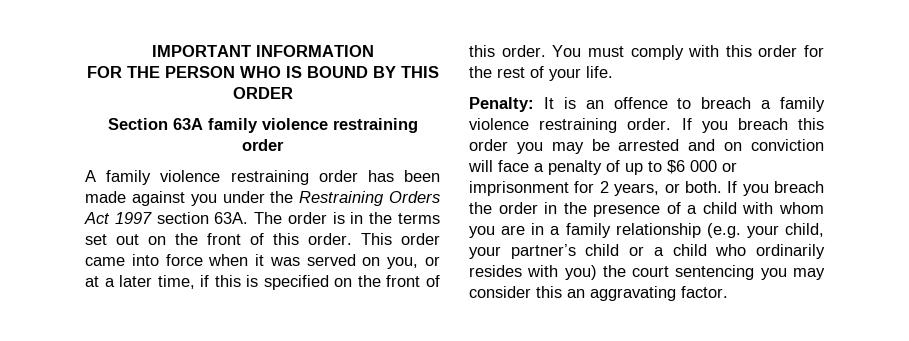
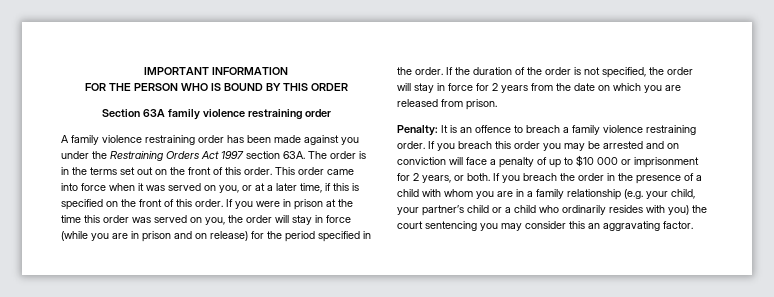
- You must comply with this order for the rest of your life.
+ If you were in prison at the time this order was served on you, the order will stay in force (while you are in prison and on release) for the period specified in the order. If the duration of the order is not specified, the order will stay in force for 2 years from the date on which you are released from prison.
- If you breach this order you may be arrested and on conviction will face a penalty of up to $6 000 or imprisonment for 2 years, or both.
+ If you breach this order you may be arrested and on conviction will face a penalty of up to $10 000 or imprisonment for 2 years, or both.

